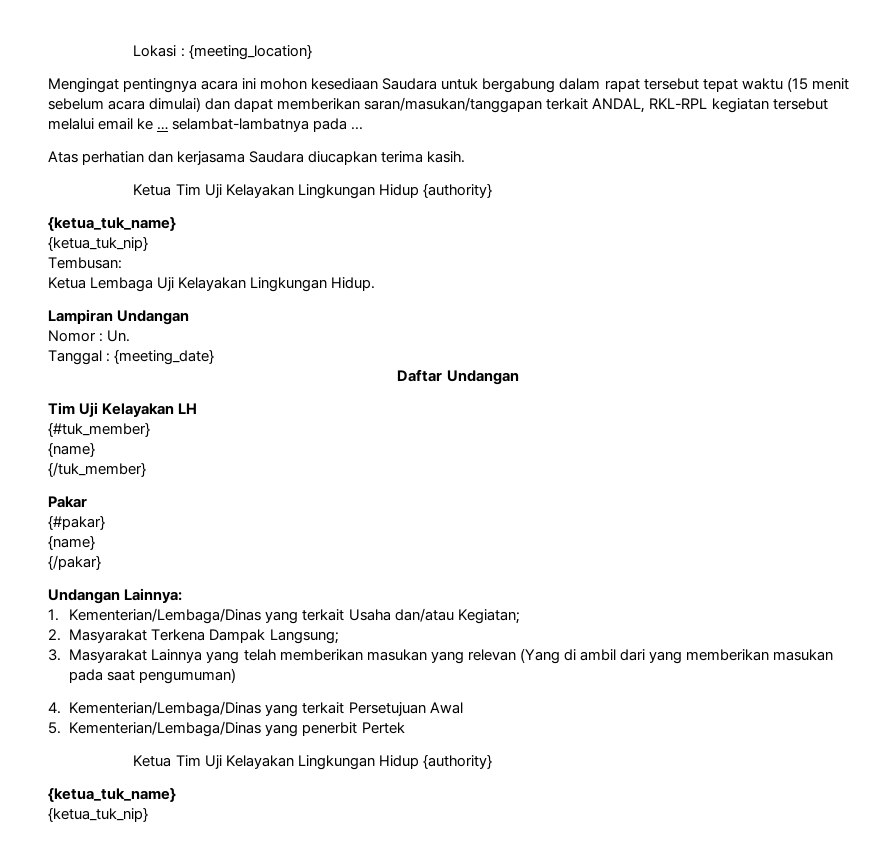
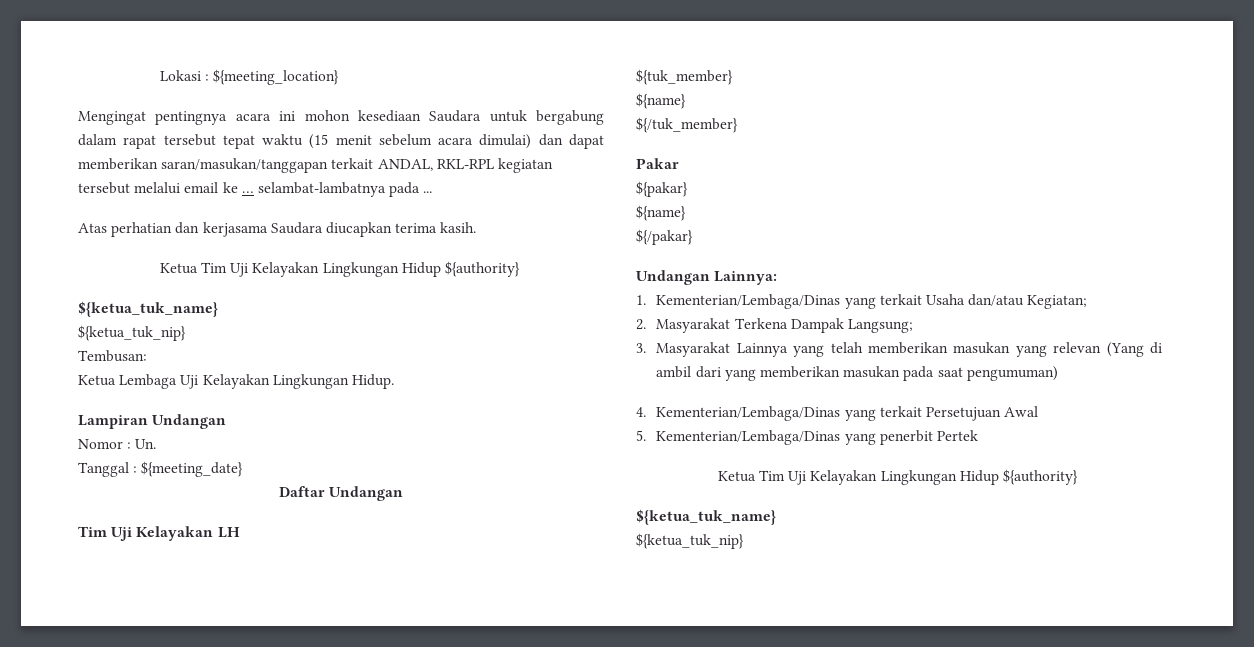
- Lokasi : {meeting_location}
+ Lokasi : ${meeting_location}
  Atas perhatian dan kerjasama Saudara diucapkan terima kasih.
- Ketua Tim Uji Kelayakan Lingkungan Hidup {authority}
- {ketua_tuk_name}
- {ketua_tuk_nip}
+ Ketua Tim Uji Kelayakan Lingkungan Hidup ${authority}
+ ${ketua_tuk_name}
+ ${ketua_tuk_nip}
- Tanggal : {meeting_date}
+ Tanggal : ${meeting_date}
- {#tuk_member}
- {name}
- {/tuk_member}
+ ${tuk_member}
+ ${name}
+ ${/tuk_member}
  Pakar
- {#pakar}
- {name}
- {/pakar}
+ ${pakar}
+ ${name}
+ ${/pakar}
  5. Kementerian/Lembaga/Dinas yang penerbit Pertek
- Ketua Tim Uji Kelayakan Lingkungan Hidup {authority}
- {ketua_tuk_name}
- {ketua_tuk_nip}
+ Ketua Tim Uji Kelayakan Lingkungan Hidup ${authority}
+ ${ketua_tuk_name}
+ ${ketua_tuk_nip}

